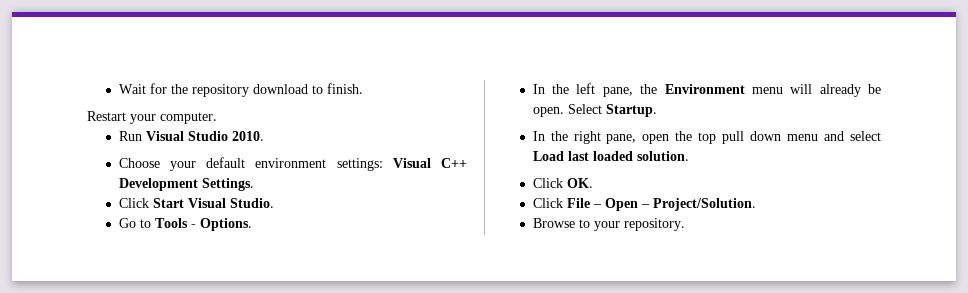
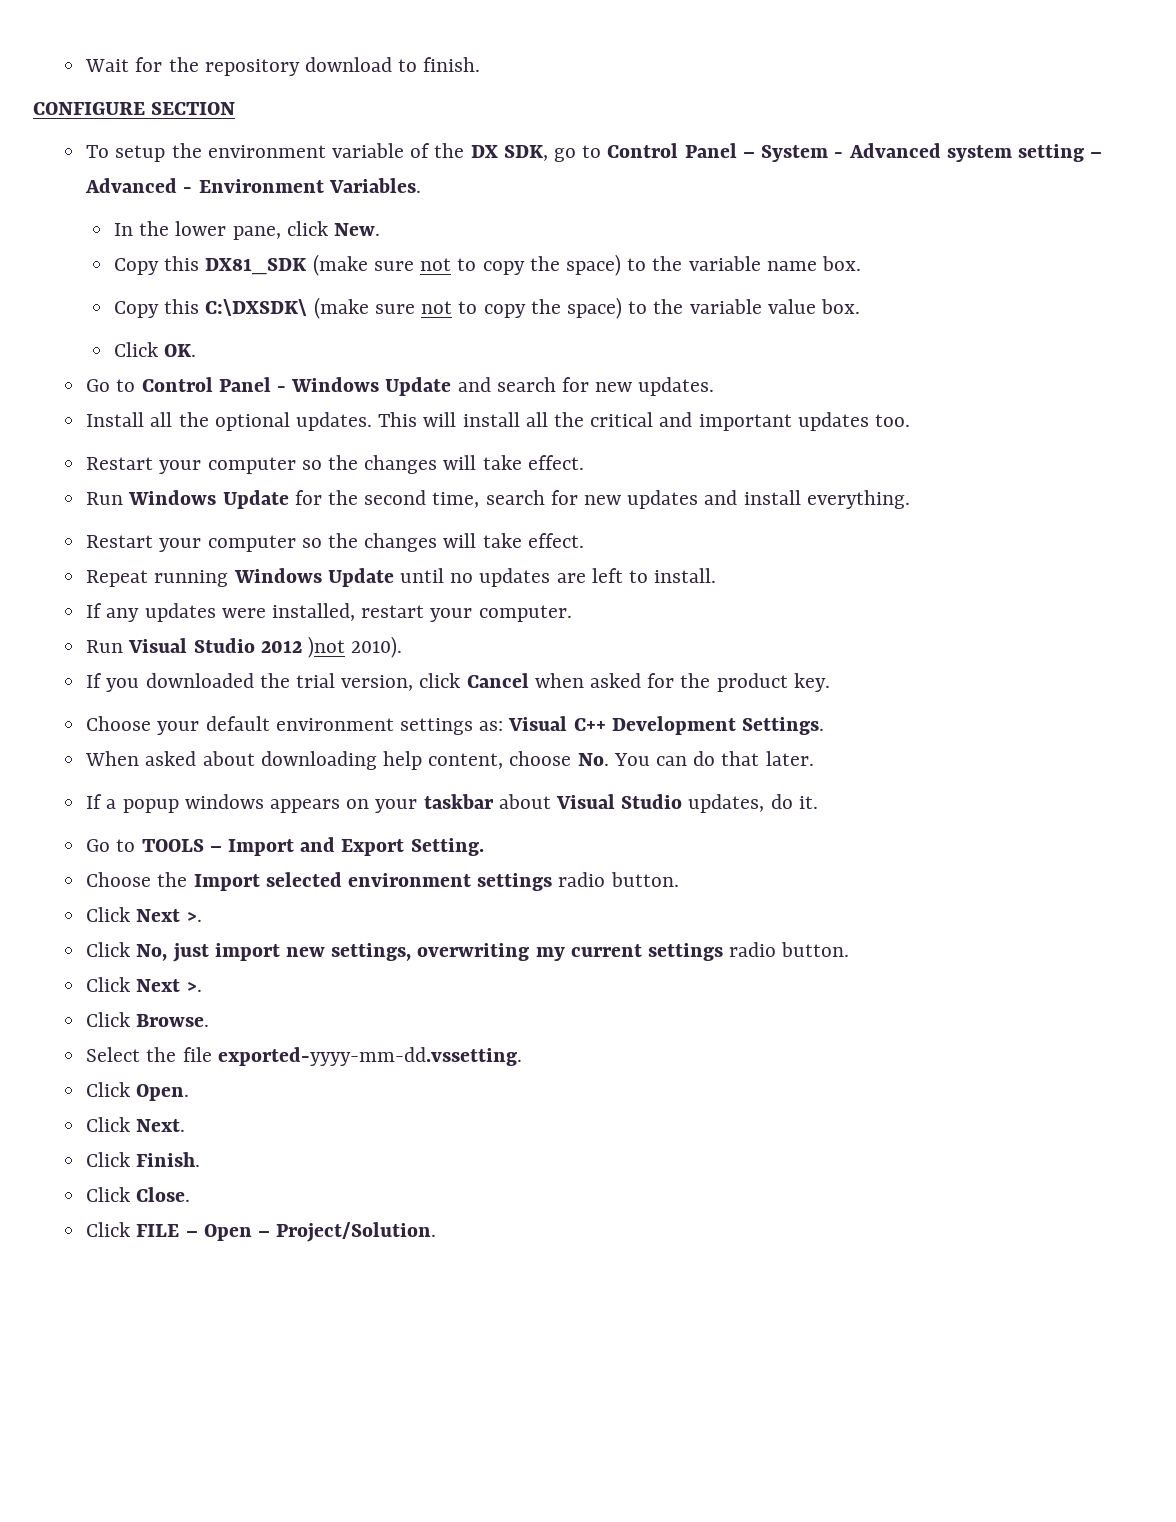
- Restart your computer.
- Run Visual Studio 2010.
+ CONFIGURE SECTION
+ To setup the environment variable of the DX SDK, go to Control Panel – System - Advanced system setting – Advanced - Environment Variables.
+ In the lower pane, click New.
+ Copy this DX81_SDK (make sure not to copy the space) to the variable name box.
+ Copy this C:\DXSDK\ (make sure not to copy the space) to the variable value box.
+ Click OK.
+ Go to Control Panel - Windows Update and search for new updates.
+ Install all the optional updates. This will install all the critical and important updates too.
+ Restart your computer so the changes will take effect.
+ Run Windows Update for the second time, search for new updates and install everything.
+ Restart your computer so the changes will take effect.
+ Repeat running Windows Update until no updates are left to install.
+ If any updates were installed, restart your computer.
+ Run Visual Studio 2012 )not 2010).
+ If you downloaded the trial version, click Cancel when asked for the product key.
- Choose your default environment settings: Visual C++ Development Settings.
+ Choose your default environment settings as: Visual C++ Development Settings.
- Click Start Visual Studio.
- Go to Tools - Options.
- In the left pane, the Environment menu will already be open. Select Startup.
- In the right pane, open the top pull down menu and select Load last loaded solution.
- Click OK.
- Click File – Open – Project/Solution.
+ When asked about downloading help content, choose No. You can do that later.
+ If a popup windows appears on your taskbar about Visual Studio updates, do it.
+ Go to TOOLS – Import and Export Setting.
+ Choose the Import selected environment settings radio button.
+ Click Next >.
+ Click No, just import new settings, overwriting my current settings radio button.
+ Click Next >.
+ Click Browse.
+ Select the file exported-yyyy-mm-dd.vssetting.
+ Click Open.
+ Click Next.
+ Click Finish.
+ Click Close.
+ Click FILE – Open – Project/Solution.
- Browse to your repository.

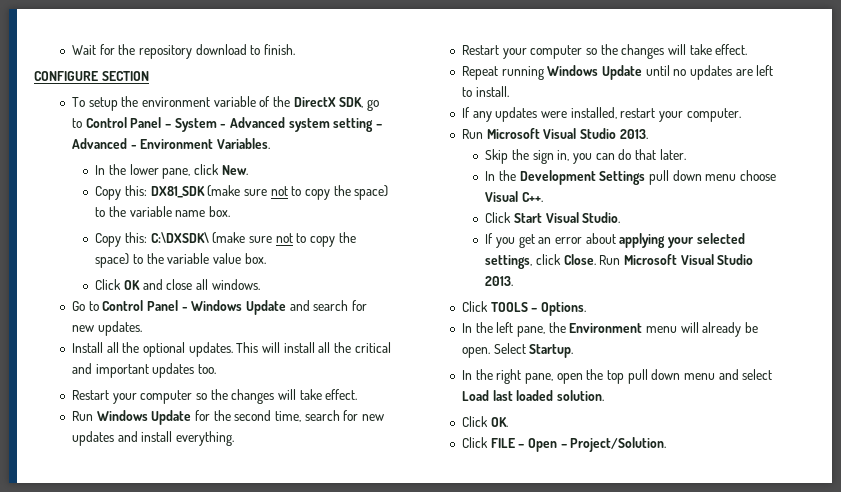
- To setup the environment variable of the DX SDK, go to Control Panel – System - Advanced system setting – Advanced - Environment Variables.
+ To setup the environment variable of the DirectX SDK, go to Control Panel – System - Advanced system setting – Advanced - Environment Variables.
- Copy this DX81_SDK (make sure not to copy the space) to the variable name box.
+ Copy this: DX81_SDK (make sure not to copy the space) to the variable name box.
- Copy this C:\DXSDK\ (make sure not to copy the space) to the variable value box.
+ Copy this: C:\DXSDK\ (make sure not to copy the space) to the variable value box.
- Click OK.
+ Click OK and close all windows.
  If any updates were installed, restart your computer.
- Run Visual Studio 2012 )not 2010).
- If you downloaded the trial version, click Cancel when asked for the product key.
- Choose your default environment settings as: Visual C++ Development Settings.
- When asked about downloading help content, choose No. You can do that later.
- If a popup windows appears on your taskbar about Visual Studio updates, do it.
- Go to TOOLS – Import and Export Setting.
- Choose the Import selected environment settings radio button.
- Click Next >.
- Click No, just import new settings, overwriting my current settings radio button.
- Click Next >.
- Click Browse.
- Select the file exported-yyyy-mm-dd.vssetting.
- Click Open.
- Click Next.
- Click Finish.
- Click Close.
+ Run Microsoft Visual Studio 2013.
+ Skip the sign in, you can do that later.
+ In the Development Settings pull down menu choose Visual C++.
+ Click Start Visual Studio.
+ If you get an error about applying your selected settings, click Close. Run Microsoft Visual Studio 2013.
+ Click TOOLS – Options.
+ In the left pane, the Environment menu will already be open. Select Startup.
+ In the right pane, open the top pull down menu and select Load last loaded solution.
+ Click OK.

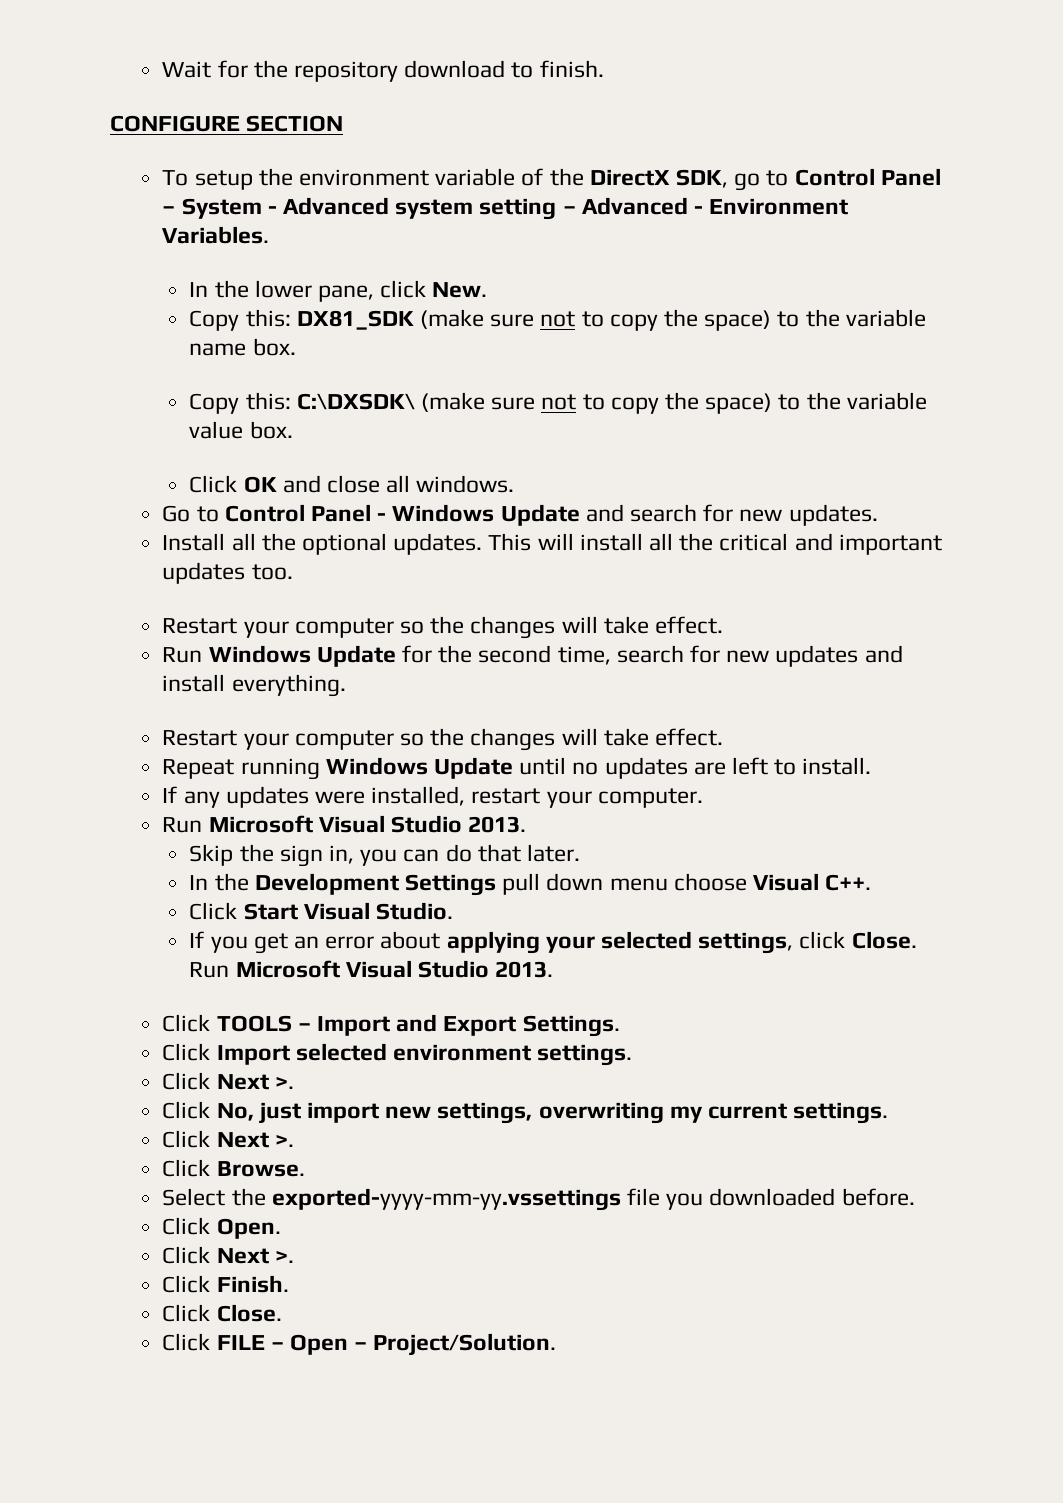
- Click TOOLS – Options.
- In the left pane, the Environment menu will already be open. Select Startup.
- In the right pane, open the top pull down menu and select Load last loaded solution.
- Click OK.
+ Click TOOLS – Import and Export Settings.
+ Click Import selected environment settings.
+ Click Next >.
+ Click No, just import new settings, overwriting my current settings.
+ Click Next >.
+ Click Browse.
+ Select the exported-yyyy-mm-yy.vssettings file you downloaded before.
+ Click Open.
+ Click Next >.
+ Click Finish.
+ Click Close.

